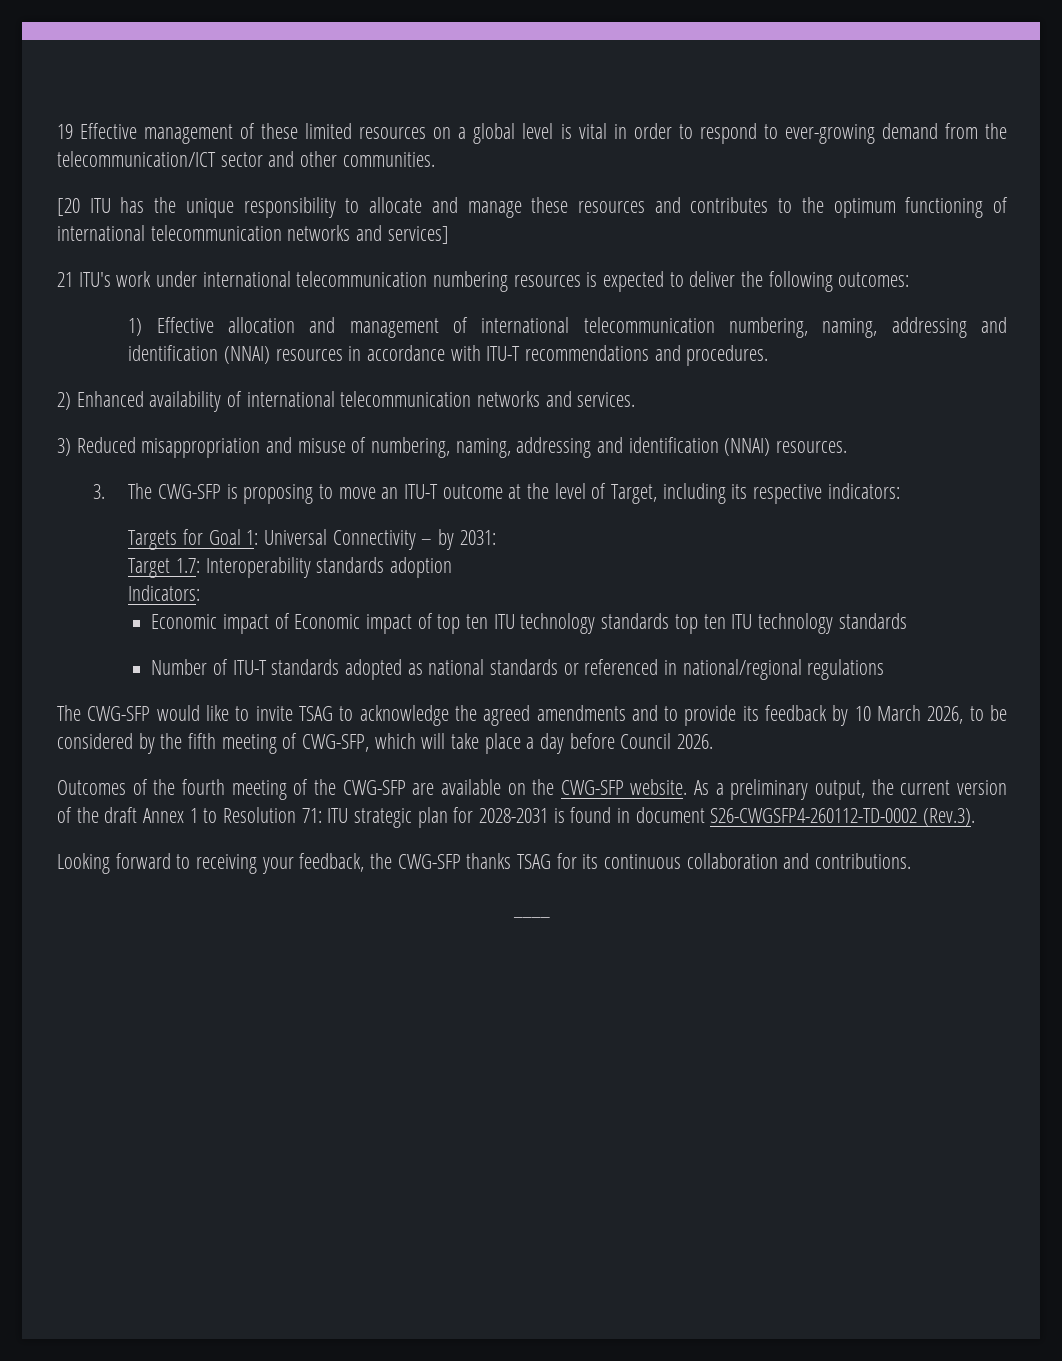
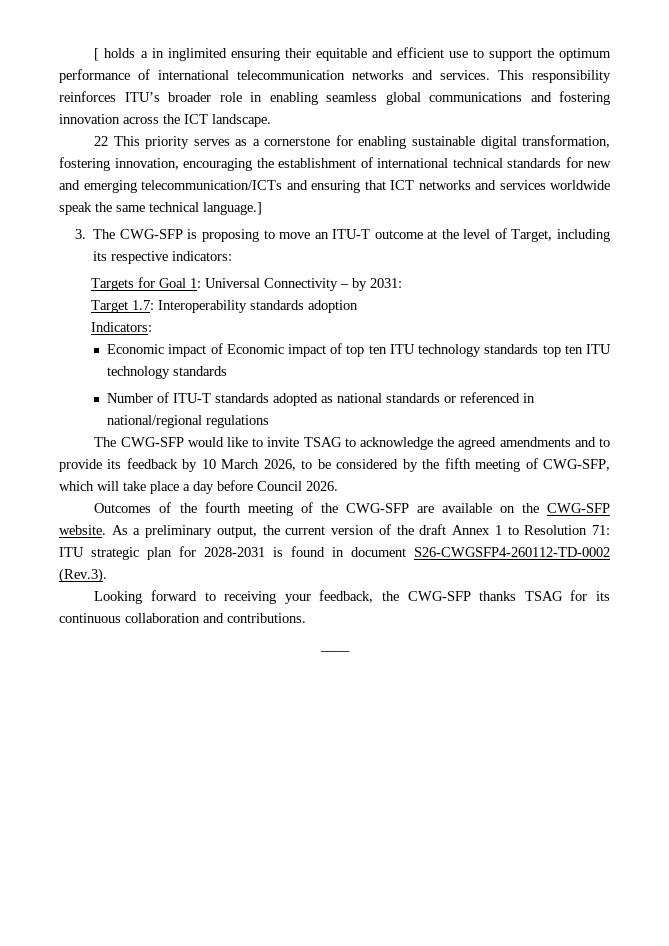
- 19 Effective management of these limited resources on a global level is vital in order to respond to ever-growing demand from the telecommunication/ICT sector and other communities.
- [20 ITU has the unique responsibility to allocate and manage these resources and contributes to the optimum functioning of international telecommunication networks and services]
- 21 ITU's work under international telecommunication numbering resources is expected to deliver the following outcomes:
- 1) Effective allocation and management of international telecommunication numbering, naming, addressing and identification (NNAI) resources in accordance with ITU-T recommendations and procedures.
- 2) Enhanced availability of international telecommunication networks and services.
- 3) Reduced misappropriation and misuse of numbering, naming, addressing and identification (NNAI) resources.
+ [ holds a in inglimited ensuring their equitable and efficient use to support the optimum performance of international telecommunication networks and services. This responsibility reinforces ITU’s broader role in enabling seamless global communications and fostering innovation across the ICT landscape.
+ 22 This priority serves as a cornerstone for enabling sustainable digital transformation, fostering innovation, encouraging the establishment of international technical standards for new and emerging telecommunication/ICTs and ensuring that ICT networks and services worldwide speak the same technical language.]

